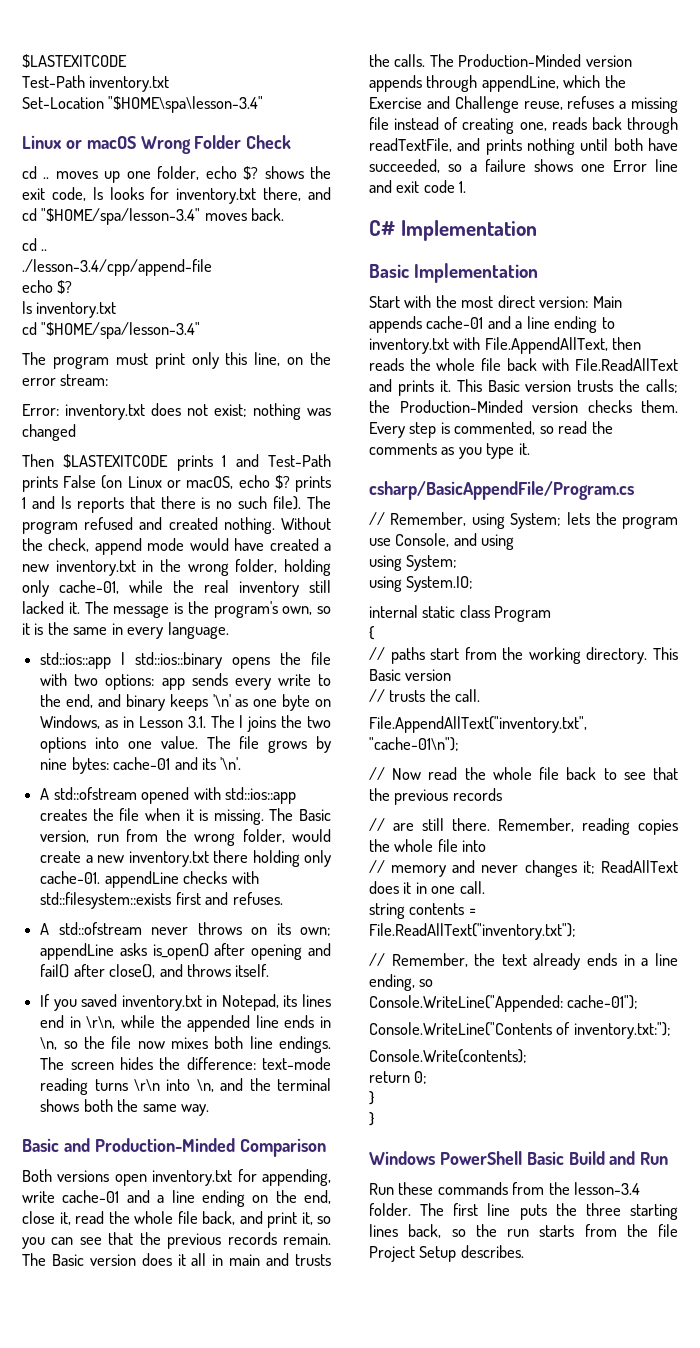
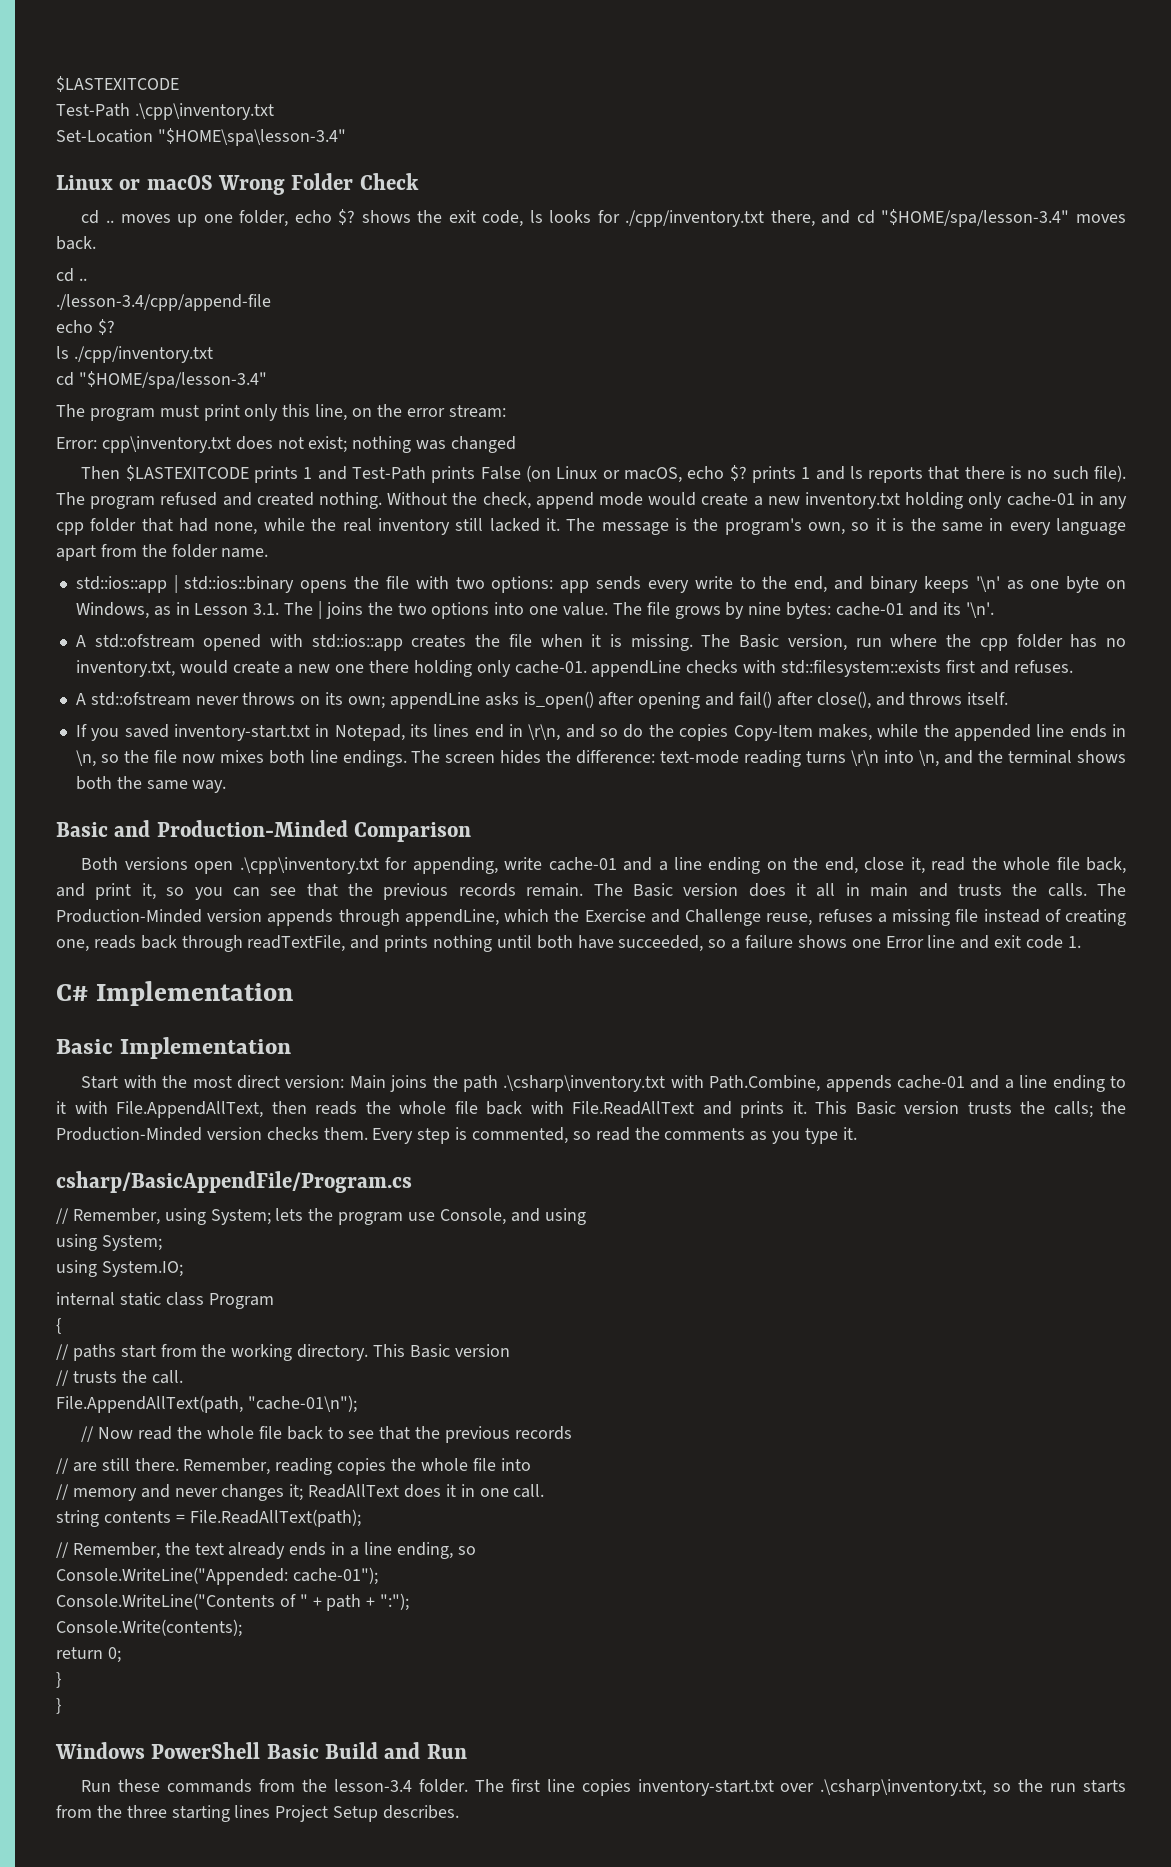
- Test-Path inventory.txt
+ Test-Path .\cpp\inventory.txt
- cd .. moves up one folder, echo $? shows the exit code, ls looks for inventory.txt there, and cd "$HOME/spa/lesson-3.4" moves back.
+ cd .. moves up one folder, echo $? shows the exit code, ls looks for ./cpp/inventory.txt there, and cd "$HOME/spa/lesson-3.4" moves back.
- ls inventory.txt
+ ls ./cpp/inventory.txt
- Error: inventory.txt does not exist; nothing was changed
+ Error: cpp\inventory.txt does not exist; nothing was changed
- Without the check, append mode would have created a new inventory.txt in the wrong folder, holding only cache-01, while the real inventory still lacked it.
+ Without the check, append mode would create a new inventory.txt holding only cache-01 in any cpp folder that had none, while the real inventory still lacked it.
- The message is the program's own, so it is the same in every language.
+ The message is the program's own, so it is the same in every language apart from the folder name.
- The Basic version, run from the wrong folder, would create a new inventory.txt there holding only cache-01. appendLine checks with std::filesystem::exists first and refuses.
+ The Basic version, run where the cpp folder has no inventory.txt, would create a new one there holding only cache-01. appendLine checks with std::filesystem::exists first and refuses.
- If you saved inventory.txt in Notepad, its lines end in \r\n, while the appended line ends in \n, so the file now mixes both line endings.
+ If you saved inventory-start.txt in Notepad, its lines end in \r\n, and so do the copies Copy-Item makes, while the appended line ends in \n, so the file now mixes both line endings.
- Both versions open inventory.txt for appending, write cache-01 and a line ending on the end, close it, read the whole file back, and print it, so you can see that the previous records remain.
+ Both versions open .\cpp\inventory.txt for appending, write cache-01 and a line ending on the end, close it, read the whole file back, and print it, so you can see that the previous records remain.
- Start with the most direct version: Main appends cache-01 and a line ending to inventory.txt with File.AppendAllText, then reads the whole file back with File.ReadAllText and prints it.
+ Start with the most direct version: Main joins the path .\csharp\inventory.txt with Path.Combine, appends cache-01 and a line ending to it with File.AppendAllText, then reads the whole file back with File.ReadAllText and prints it.
- File.AppendAllText("inventory.txt", "cache-01\n");
+ File.AppendAllText(path, "cache-01\n");
- string contents = File.ReadAllText("inventory.txt");
+ string contents = File.ReadAllText(path);
- Console.WriteLine("Contents of inventory.txt:");
+ Console.WriteLine("Contents of " + path + ":");
- The first line puts the three starting lines back, so the run starts from the file Project Setup describes.
+ The first line copies inventory-start.txt over .\csharp\inventory.txt, so the run starts from the three starting lines Project Setup describes.

